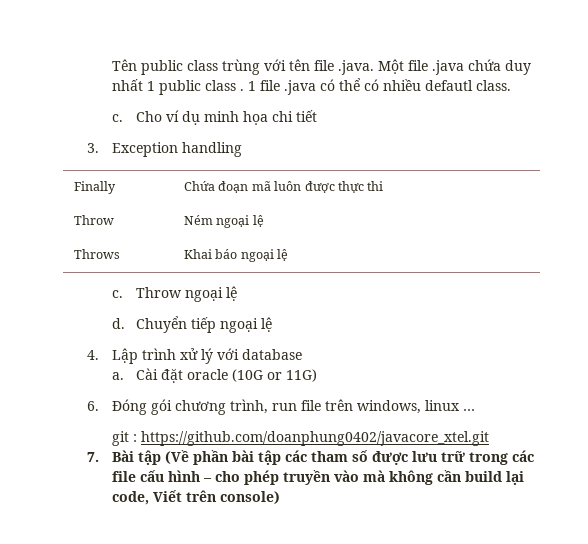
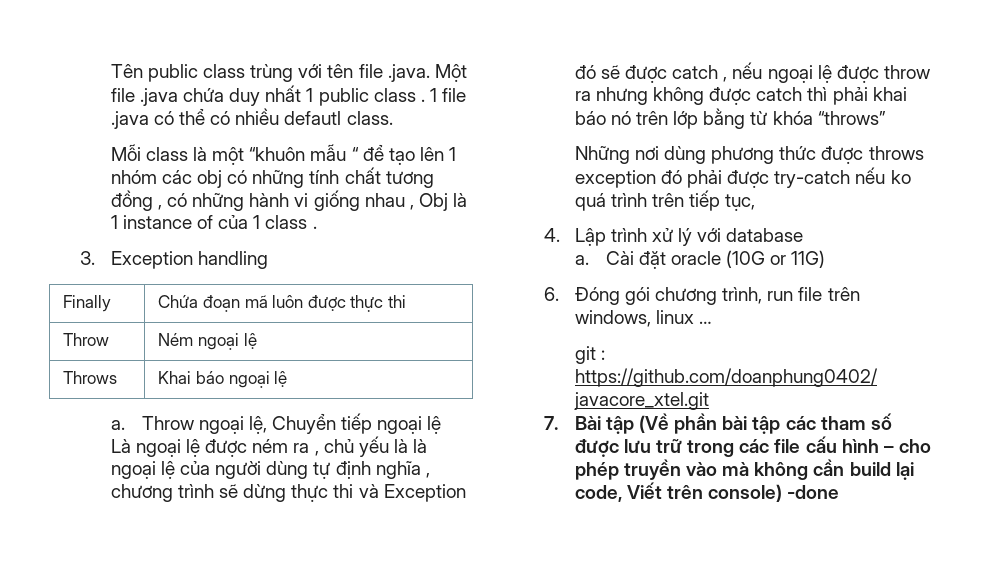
- c. Cho ví dụ minh họa chi tiết
+ Mỗi class là một “khuôn mẫu “ để tạo lên 1 nhóm các obj có những tính chất tương đồng , có những hành vi giống nhau , Obj là 1 instance of của 1 class .
  Throws | Khai báo ngoại lệ
- c.
+ a.
- Throw ngoại lệ
- d. Chuyển tiếp ngoại lệ
+ Throw ngoại lệ, Chuyển tiếp ngoại lệ
+ Là ngoại lệ được ném ra , chủ yếu là là ngoại lệ của người dùng tự định nghĩa , chương trình sẽ dừng thực thi và Exception đó sẽ được catch , nếu ngoại lệ được throw ra nhưng không được catch thì phải khai báo nó trên lớp bằng từ khóa “throws”
+ Những nơi dùng phương thức được throws exception đó phải được try-catch nếu ko quá trình trên tiếp tục,
- 7. Bài tập (Về phần bài tập các tham số được lưu trữ trong các file cấu hình – cho phép truyền vào mà không cần build lại code, Viết trên console)
+ 7. Bài tập (Về phần bài tập các tham số được lưu trữ trong các file cấu hình – cho phép truyền vào mà không cần build lại code, Viết trên console) -done

